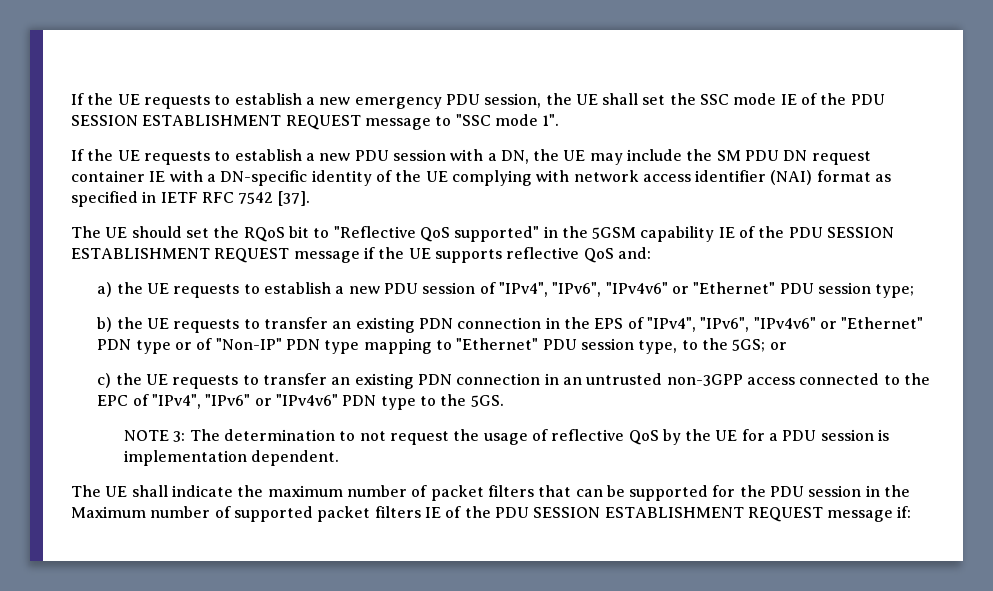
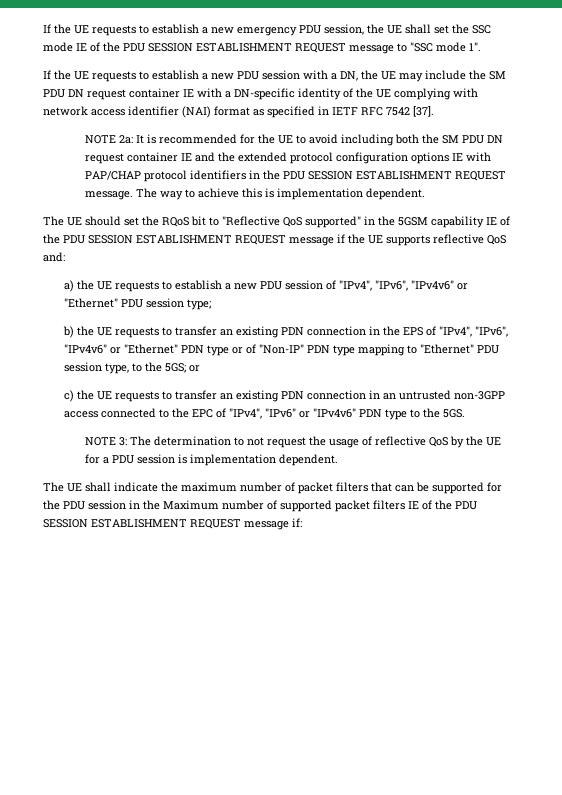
+ NOTE 2a: It is recommended for the UE to avoid including both the SM PDU DN request container IE and the extended protocol configuration options IE with PAP/CHAP protocol identifiers in the PDU SESSION ESTABLISHMENT REQUEST message. The way to achieve this is implementation dependent.

